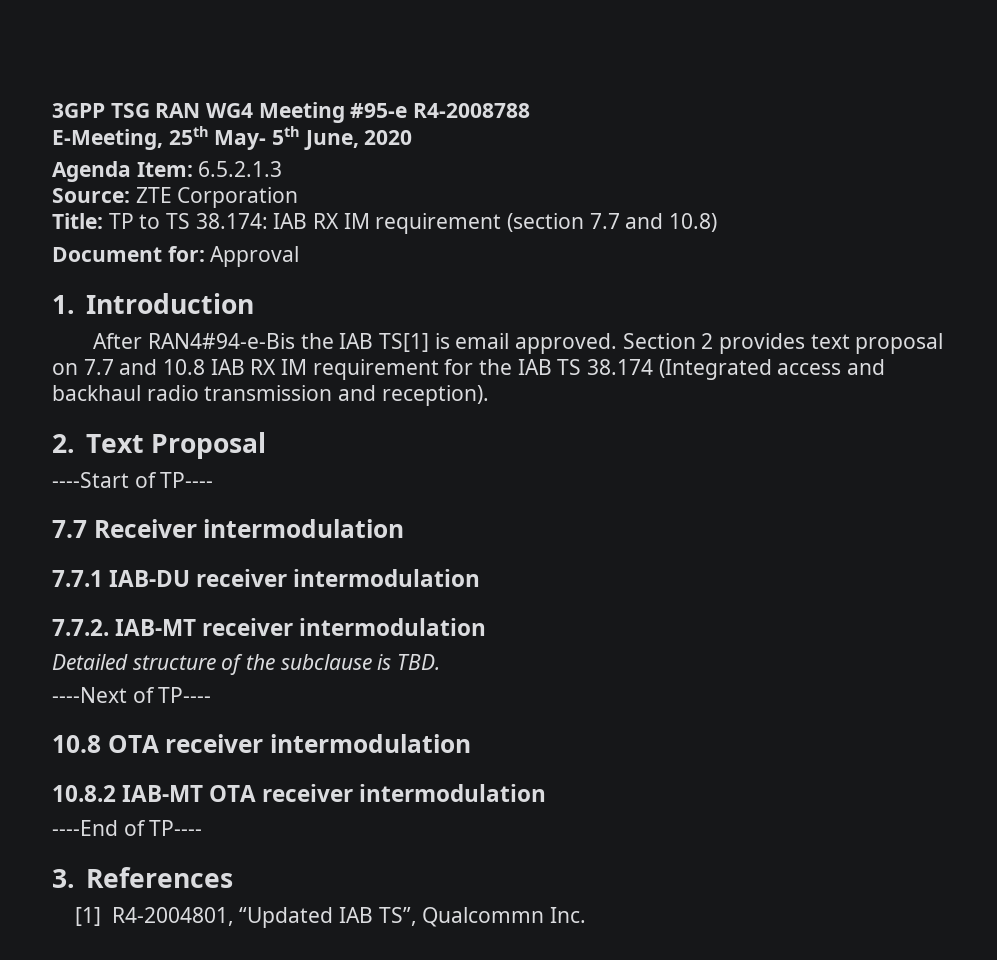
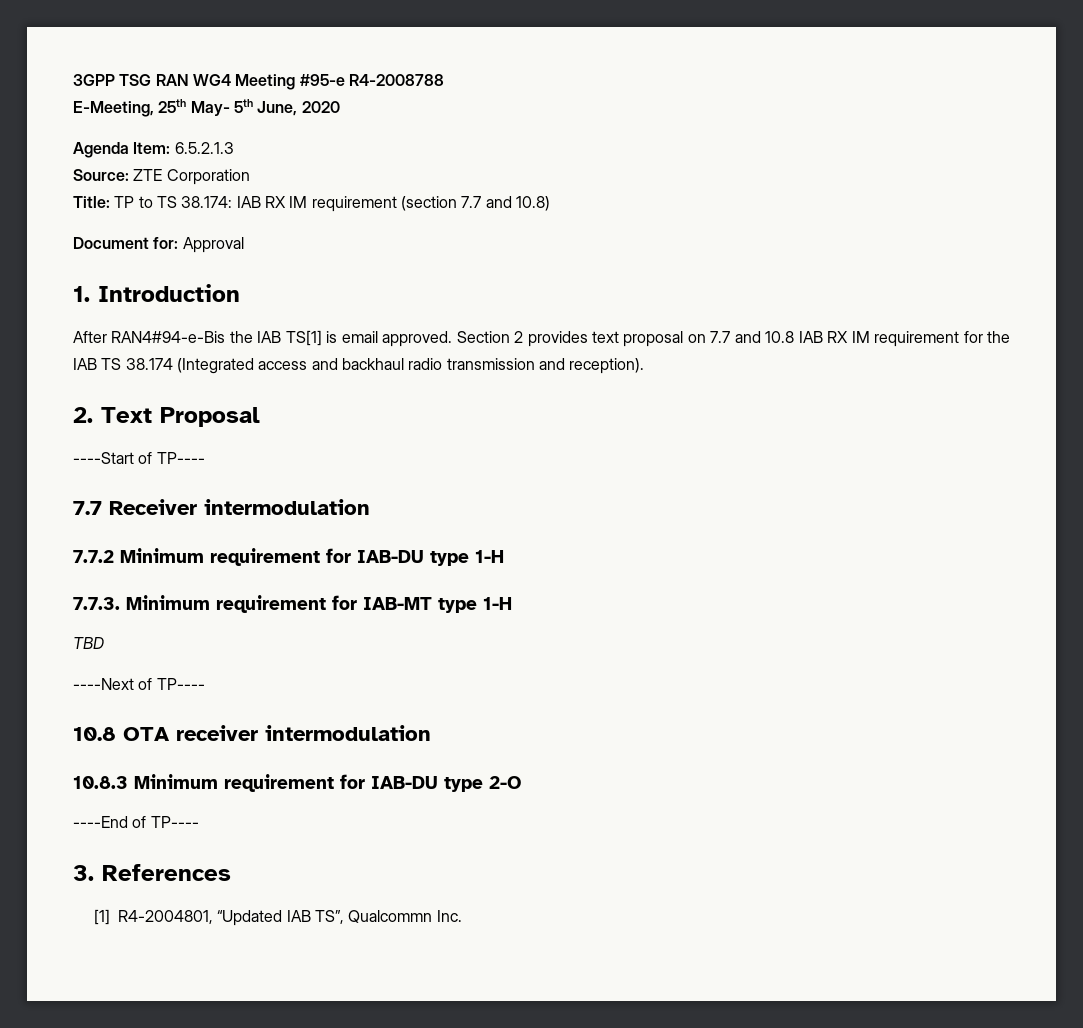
- 7.7.1 IAB-DU receiver intermodulation
- 7.7.2. IAB-MT receiver intermodulation
- Detailed structure of the subclause is TBD.
+ 7.7.2 Minimum requirement for IAB-DU type 1-H
+ 7.7.3. Minimum requirement for IAB-MT type 1-H
+ TBD
- 10.8.2 IAB-MT OTA receiver intermodulation
+ 10.8.3 Minimum requirement for IAB-DU type 2-O

